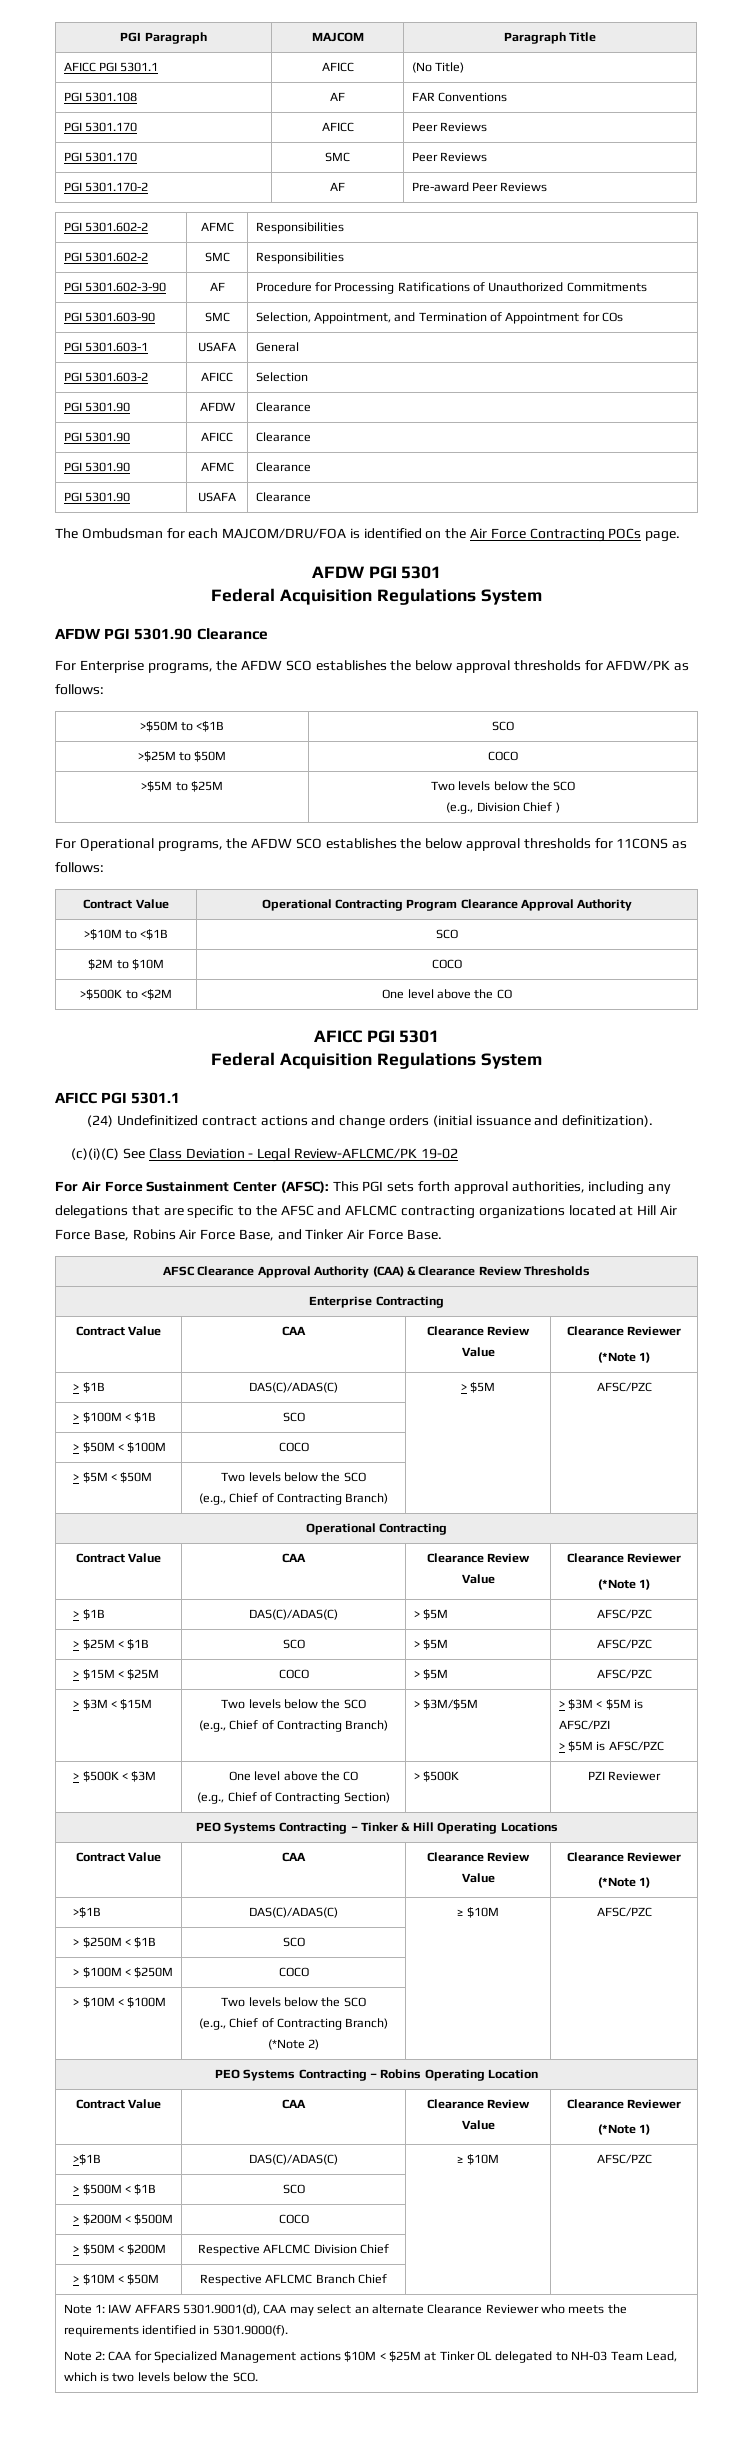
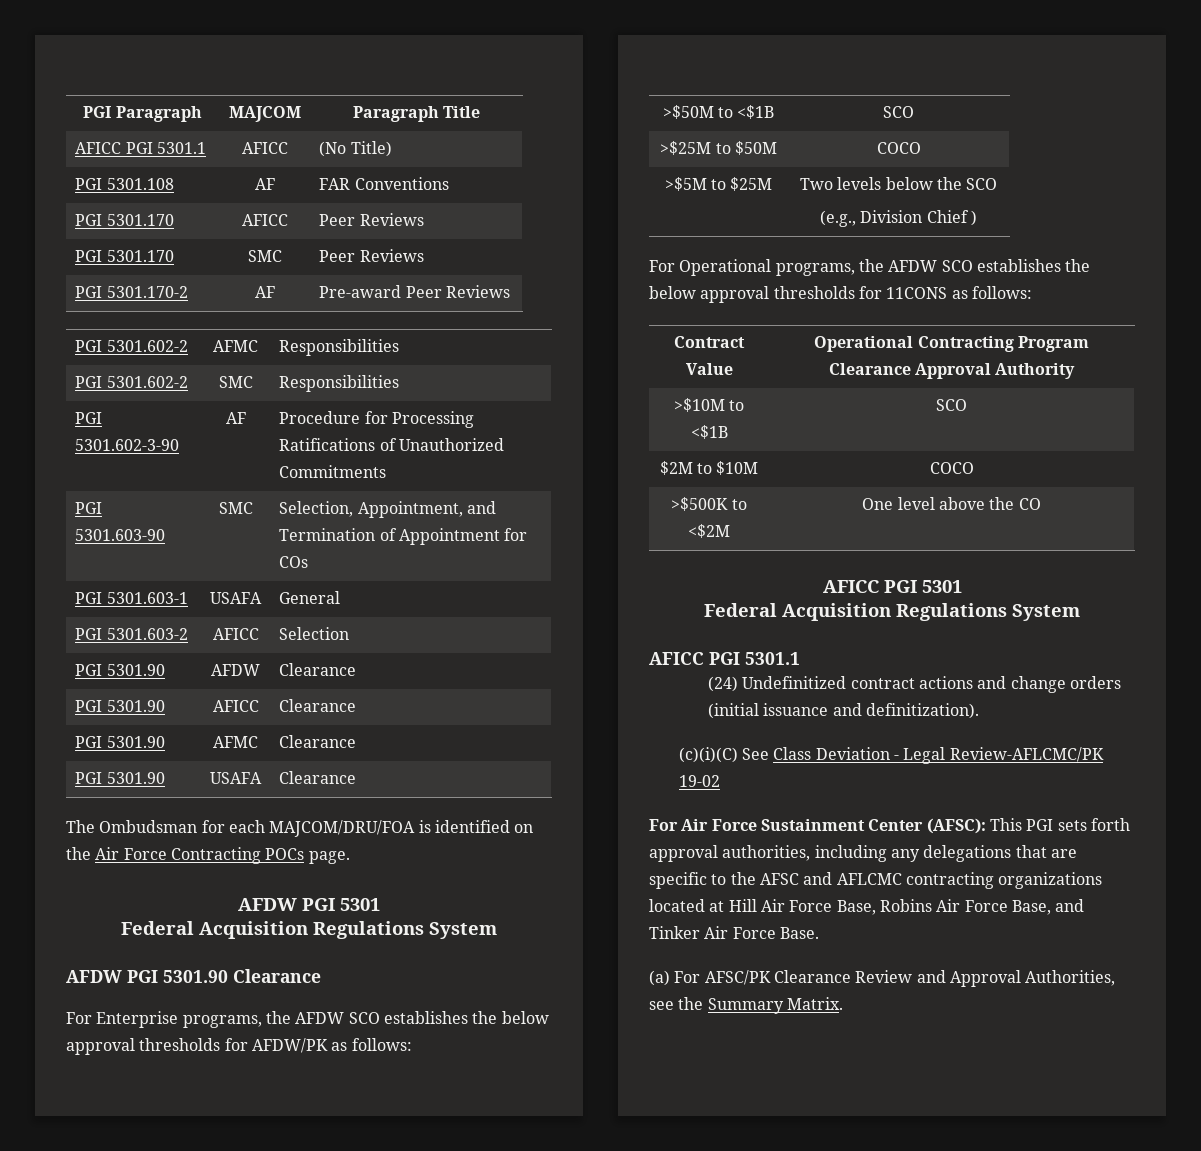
- AFSC Clearance Approval Authority (CAA) & Clearance Review Thresholds
- Enterprise Contracting
- Contract Value | CAA | Clearance Review Value | Clearance Reviewer
- (*Note 1)
- > $1B | DAS(C)/ADAS(C) | > $5M | AFSC/PZC
- > $100M < $1B | SCO | |
- > $50M < $100M | COCO | |
- > $5M < $50M | Two levels below the SCO
- (e.g., Chief of Contracting Branch) | |
- Operational Contracting
- Contract Value | CAA | Clearance Review Value | Clearance Reviewer
- (*Note 1)
- > $1B | DAS(C)/ADAS(C) | > $5M | AFSC/PZC
- > $25M < $1B | SCO | > $5M | AFSC/PZC
- > $15M < $25M | COCO | > $5M | AFSC/PZC
- > $3M < $15M | Two levels below the SCO
- (e.g., Chief of Contracting Branch) | > $3M/$5M | > $3M < $5M is AFSC/PZI
- > $5M is AFSC/PZC
- > $500K < $3M | One level above the CO
- (e.g., Chief of Contracting Section) | > $500K | PZI Reviewer
- PEO Systems Contracting – Tinker & Hill Operating Locations
- Contract Value | CAA | Clearance Review Value | Clearance Reviewer
- (*Note 1)
- >$1B | DAS(C)/ADAS(C) | ≥ $10M | AFSC/PZC
- > $250M < $1B | SCO | |
- > $100M < $250M | COCO | |
- > $10M < $100M | Two levels below the SCO
- (e.g., Chief of Contracting Branch) (*Note 2) | |
- PEO Systems Contracting – Robins Operating Location
- Contract Value | CAA | Clearance Review Value | Clearance Reviewer
- (*Note 1)
- >$1B | DAS(C)/ADAS(C) | ≥ $10M | AFSC/PZC
- > $500M < $1B | SCO | |
- > $200M < $500M | COCO | |
- > $50M < $200M | Respective AFLCMC Division Chief | |
- > $10M < $50M | Respective AFLCMC Branch Chief | |
- Note 1: IAW AFFARS 5301.9001(d), CAA may select an alternate Clearance Reviewer who meets the requirements identified in 5301.9000(f).
- Note 2: CAA for Specialized Management actions $10M < $25M at Tinker OL delegated to NH-03 Team Lead, which is two levels below the SCO.
+ (a) For AFSC/PK Clearance Review and Approval Authorities, see the Summary Matrix.

